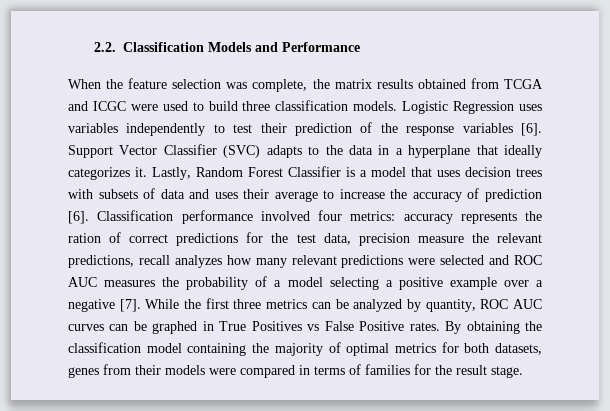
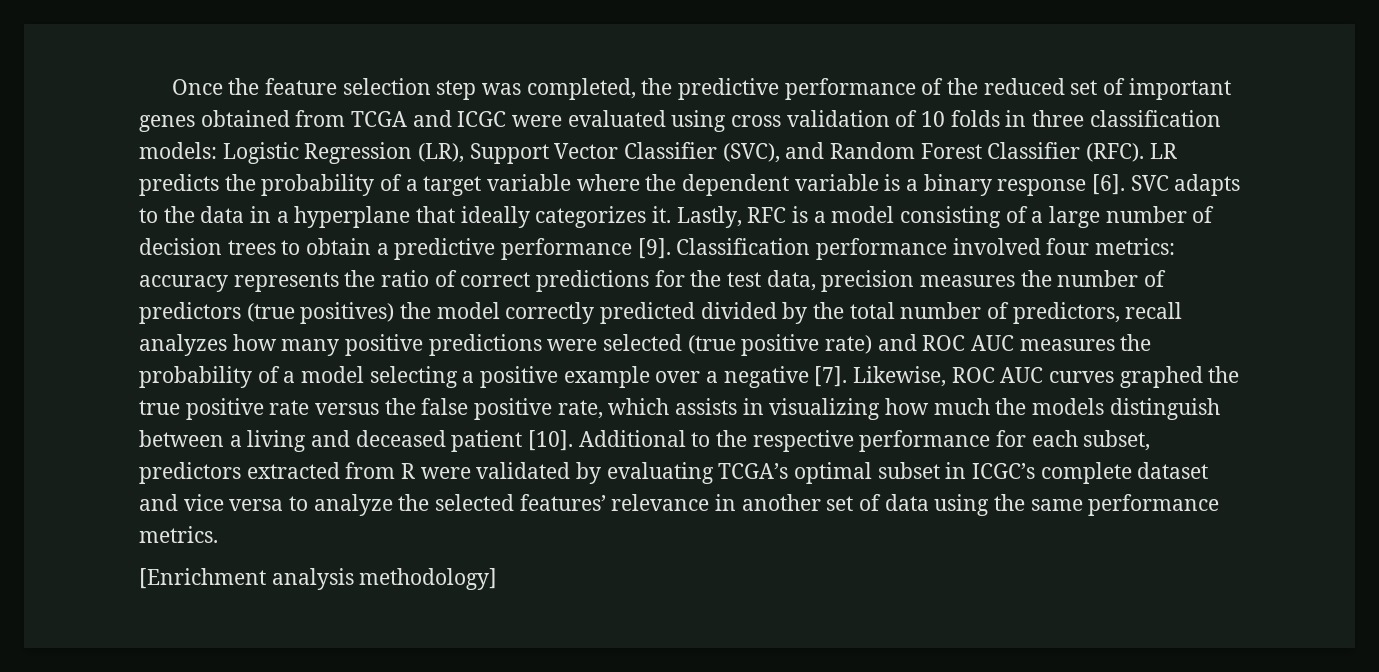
- 2.2. Classification Models and Performance
- When the feature selection was complete, the matrix results obtained from TCGA and ICGC were used to build three classification models. Logistic Regression uses variables independently to test their prediction of the response variables [6]. Support Vector Classifier (SVC) adapts to the data in a hyperplane that ideally categorizes it.
+ Once the feature selection step was completed, the predictive performance of the reduced set of important genes obtained from TCGA and ICGC were evaluated using cross validation of 10 folds in three classification models: Logistic Regression (LR), Support Vector Classifier (SVC), and Random Forest Classifier (RFC). LR predicts the probability of a target variable where the dependent variable is a binary response [6]. SVC adapts to the data in a hyperplane that ideally categorizes it.
- Lastly, Random Forest Classifier is a model that uses decision trees with subsets of data and uses their average to increase the accuracy of prediction [6].
+ Lastly, RFC is a model consisting of a large number of decision trees to obtain a predictive performance [9].
- Classification performance involved four metrics: accuracy represents the ration of correct predictions for the test data, precision measure the relevant predictions, recall analyzes how many relevant predictions were selected and ROC AUC measures the probability of a model selecting a positive example over a negative [7].
+ Classification performance involved four metrics: accuracy represents the ratio of correct predictions for the test data, precision measures the number of predictors (true positives) the model correctly predicted divided by the total number of predictors, recall analyzes how many positive predictions were selected (true positive rate) and ROC AUC measures the probability of a model selecting a positive example over a negative [7].
- While the first three metrics can be analyzed by quantity, ROC AUC curves can be graphed in True Positives vs False Positive rates. By obtaining the classification model containing the majority of optimal metrics for both datasets, genes from their models were compared in terms of families for the result stage.
+ Likewise, ROC AUC curves graphed the true positive rate versus the false positive rate, which assists in visualizing how much the models distinguish between a living and deceased patient [10]. Additional to the respective performance for each subset, predictors extracted from R were validated by evaluating TCGA’s optimal subset in ICGC’s complete dataset and vice versa to analyze the selected features’ relevance in another set of data using the same performance metrics.
+ [Enrichment analysis methodology]

